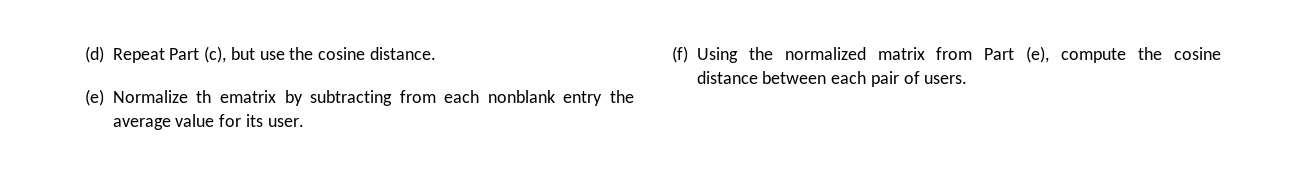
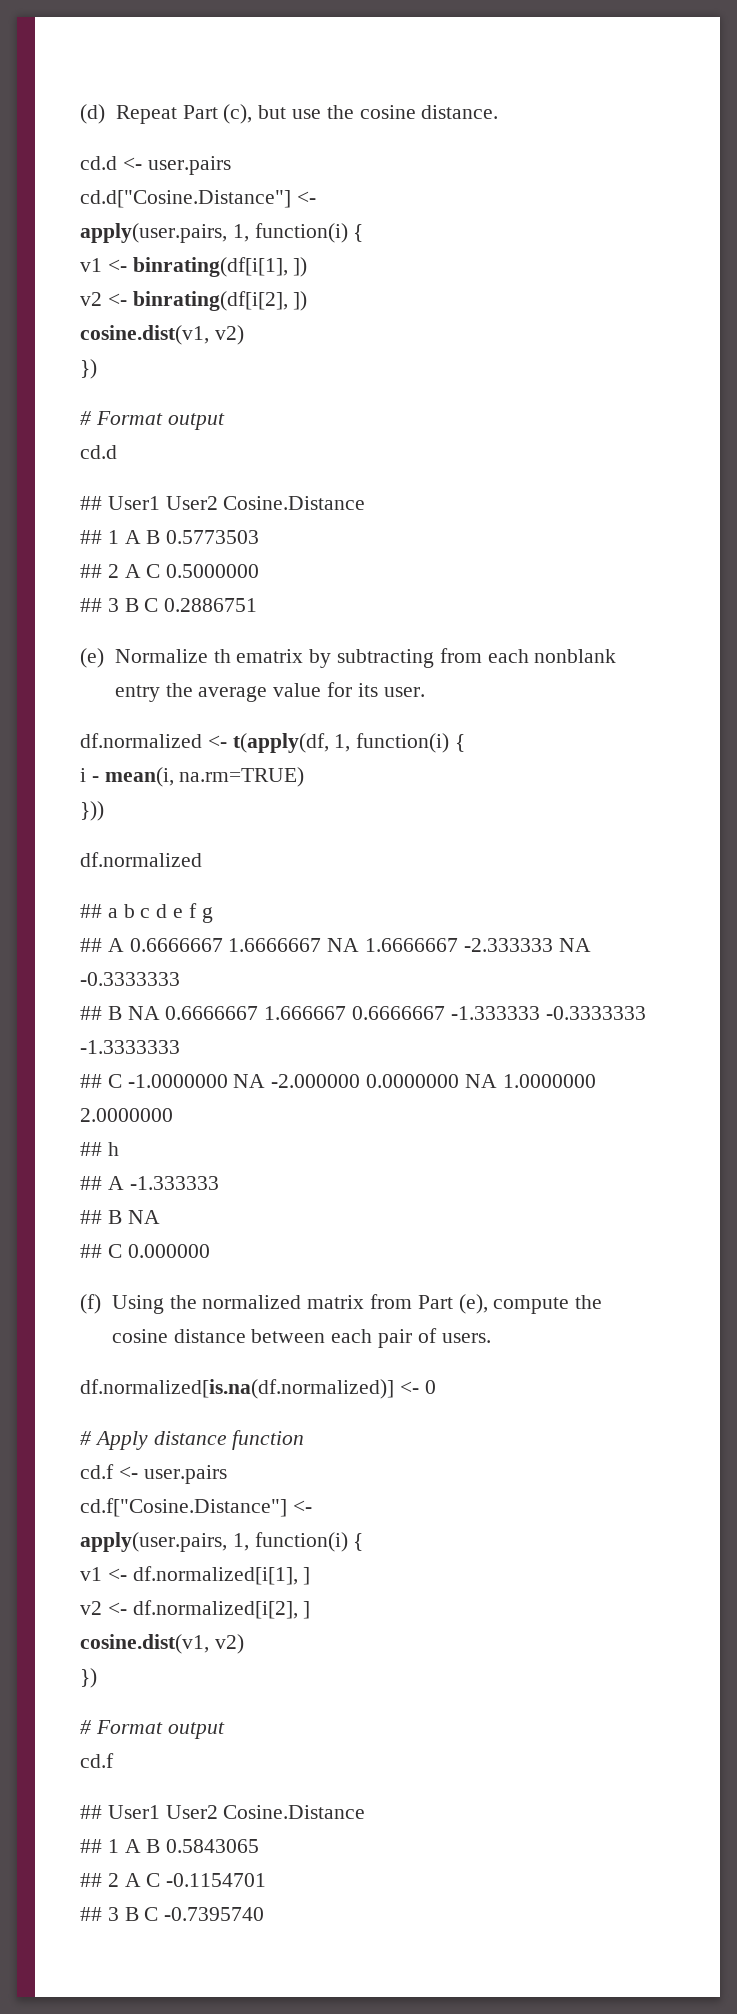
+ cd.d <- user.pairs
+ cd.d["Cosine.Distance"] <-
+ apply(user.pairs, 1, function(i) {
+ v1 <- binrating(df[i[1], ])
+ v2 <- binrating(df[i[2], ])
+ cosine.dist(v1, v2)
+ })
+ # Format output
+ cd.d
+ ## User1 User2 Cosine.Distance
+ ## 1 A B 0.5773503
+ ## 2 A C 0.5000000
+ ## 3 B C 0.2886751
+ df.normalized <- t(apply(df, 1, function(i) {
+ i - mean(i, na.rm=TRUE)
+ }))
+ df.normalized
+ ## a b c d e f g
+ ## A 0.6666667 1.6666667 NA 1.6666667 -2.333333 NA -0.3333333
+ ## B NA 0.6666667 1.666667 0.6666667 -1.333333 -0.3333333 -1.3333333
+ ## C -1.0000000 NA -2.000000 0.0000000 NA 1.0000000 2.0000000
+ ## h
+ ## A -1.333333
+ ## B NA
+ ## C 0.000000
+ df.normalized[is.na(df.normalized)] <- 0
+ # Apply distance function
+ cd.f <- user.pairs
+ cd.f["Cosine.Distance"] <-
+ apply(user.pairs, 1, function(i) {
+ v1 <- df.normalized[i[1], ]
+ v2 <- df.normalized[i[2], ]
+ cosine.dist(v1, v2)
+ })
+ # Format output
+ cd.f
+ ## User1 User2 Cosine.Distance
+ ## 1 A B 0.5843065
+ ## 2 A C -0.1154701
+ ## 3 B C -0.7395740

